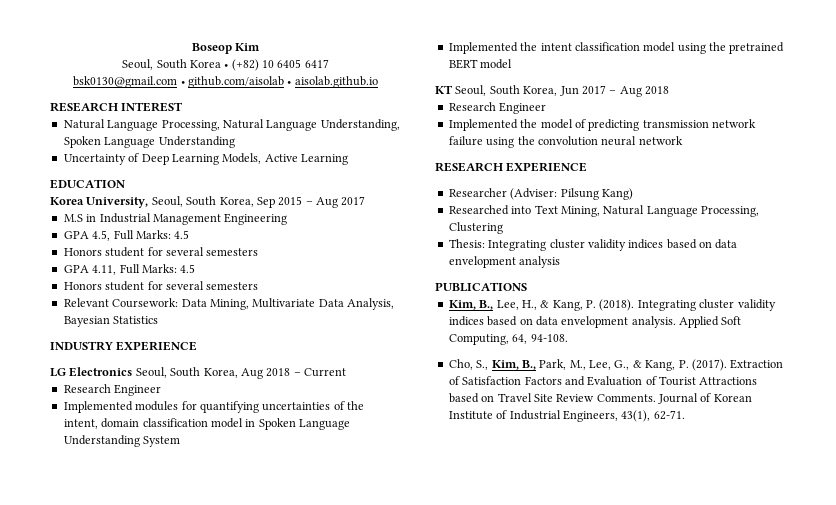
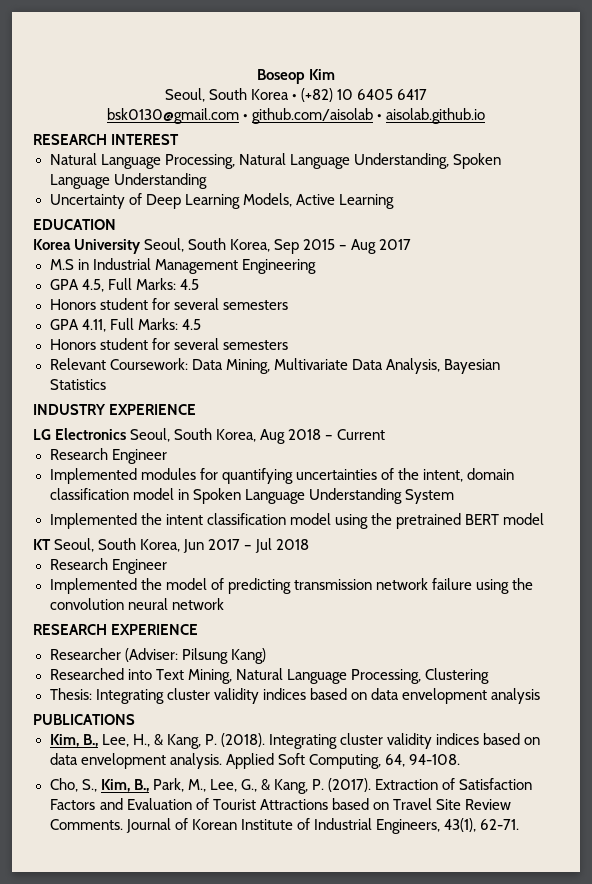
- Korea University, Seoul, South Korea, Sep 2015 – Aug 2017
+ Korea University Seoul, South Korea, Sep 2015 – Aug 2017
- KT Seoul, South Korea, Jun 2017 – Aug 2018
+ KT Seoul, South Korea, Jun 2017 – Jul 2018

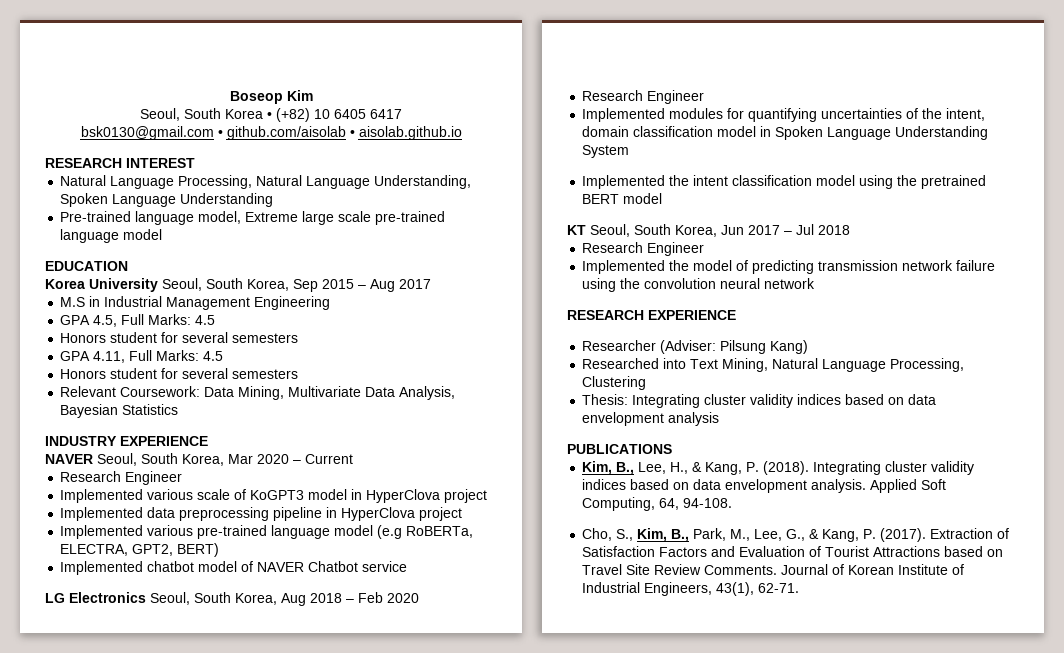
- Uncertainty of Deep Learning Models, Active Learning
+ Pre-trained language model, Extreme large scale pre-trained language model
+ NAVER Seoul, South Korea, Mar 2020 – Current
+ Research Engineer
+ Implemented various scale of KoGPT3 model in HyperClova project
+ Implemented data preprocessing pipeline in HyperClova project
+ Implemented various pre-trained language model (e.g RoBERTa, ELECTRA, GPT2, BERT)
+ Implemented chatbot model of NAVER Chatbot service
- LG Electronics Seoul, South Korea, Aug 2018 – Current
+ LG Electronics Seoul, South Korea, Aug 2018 – Feb 2020

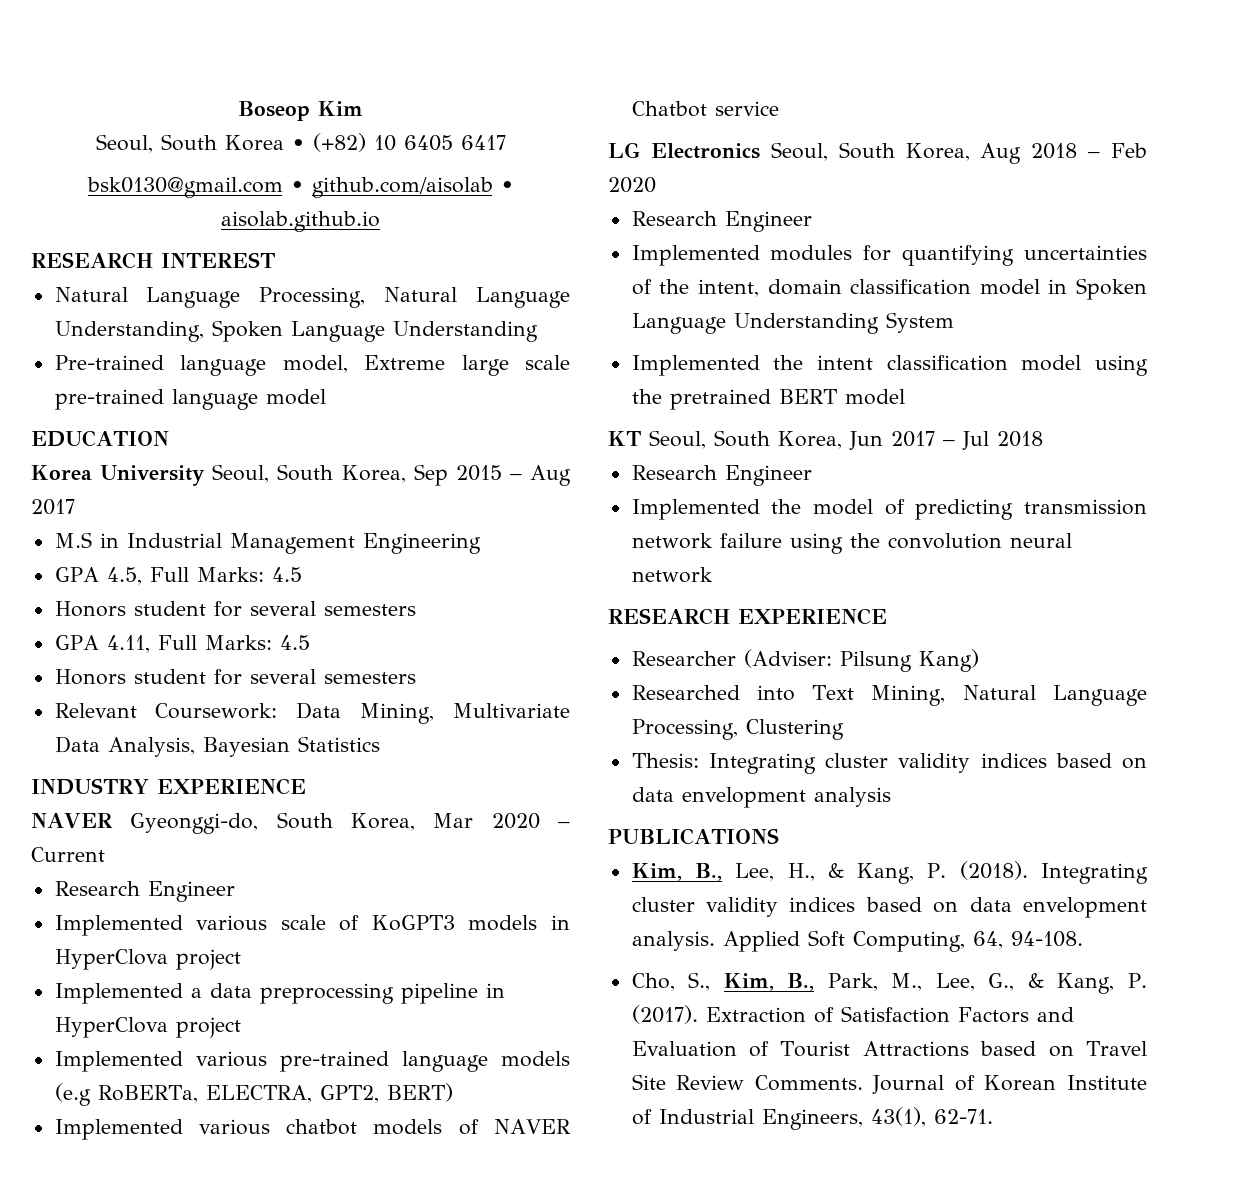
- NAVER Seoul, South Korea, Mar 2020 – Current
+ NAVER Gyeonggi-do, South Korea, Mar 2020 – Current
- Implemented various scale of KoGPT3 model in HyperClova project
- Implemented data preprocessing pipeline in HyperClova project
+ Implemented various scale of KoGPT3 models in HyperClova project
+ Implemented a data preprocessing pipeline in HyperClova project
- Implemented various pre-trained language model (e.g RoBERTa, ELECTRA, GPT2, BERT)
+ Implemented various pre-trained language models (e.g RoBERTa, ELECTRA, GPT2, BERT)
- Implemented chatbot model of NAVER Chatbot service
+ Implemented various chatbot models of NAVER Chatbot service

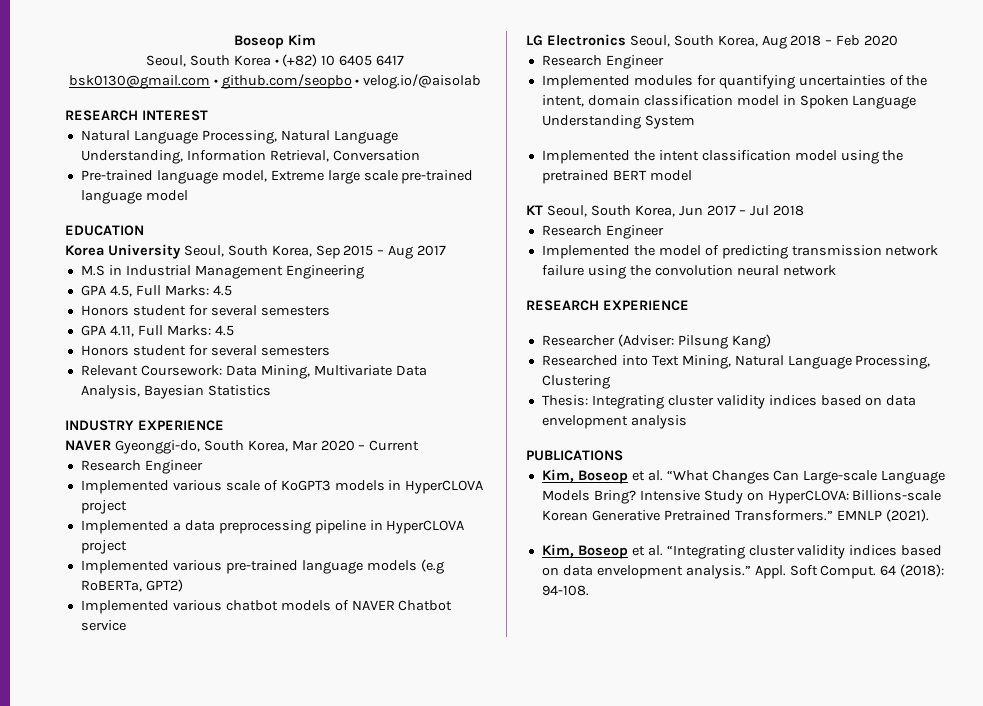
- bsk0130@gmail.com • github.com/aisolab • aisolab.github.io
+ bsk0130@gmail.com • github.com/seopbo • velog.io/@aisolab
- Natural Language Processing, Natural Language Understanding, Spoken Language Understanding
+ Natural Language Processing, Natural Language Understanding, Information Retrieval, Conversation
- Implemented various scale of KoGPT3 models in HyperClova project
+ Implemented various scale of KoGPT3 models in HyperCLOVA project
- Implemented a data preprocessing pipeline in HyperClova project
+ Implemented a data preprocessing pipeline in HyperCLOVA project
- Implemented various pre-trained language models (e.g RoBERTa, ELECTRA, GPT2, BERT)
+ Implemented various pre-trained language models (e.g RoBERTa, GPT2)
- Kim, B., Lee, H., & Kang, P. (2018). Integrating cluster validity indices based on data envelopment analysis. Applied Soft Computing, 64, 94-108.
- Cho, S., Kim, B., Park, M., Lee, G., & Kang, P. (2017). Extraction of Satisfaction Factors and Evaluation of Tourist Attractions based on Travel Site Review Comments. Journal of Korean Institute of Industrial Engineers, 43(1), 62-71.
+ Kim, Boseop et al. “What Changes Can Large-scale Language Models Bring? Intensive Study on HyperCLOVA: Billions-scale Korean Generative Pretrained Transformers.” EMNLP (2021).
+ Kim, Boseop et al. “Integrating cluster validity indices based on data envelopment analysis.” Appl. Soft Comput. 64 (2018): 94-108.

